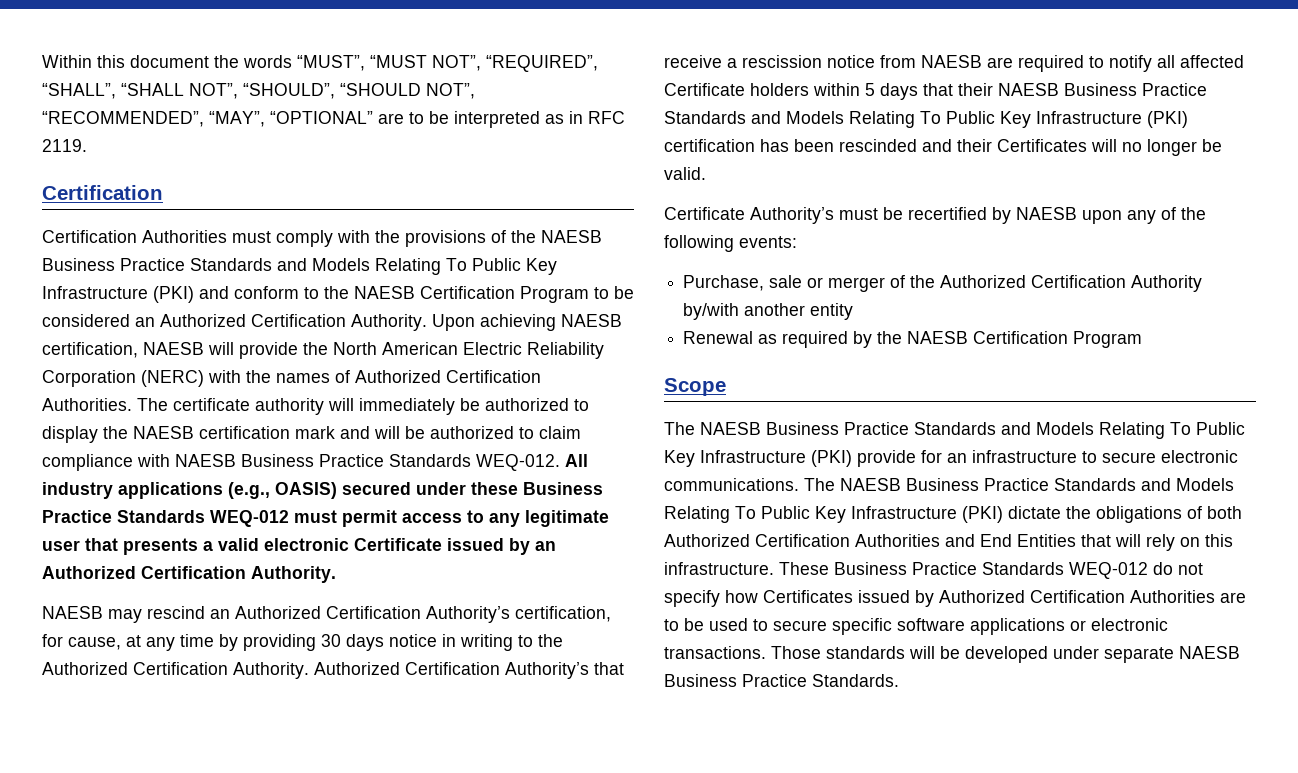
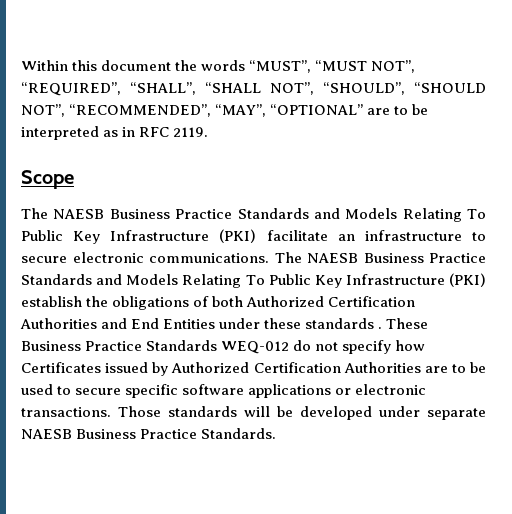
  Within this document the words “MUST”, “MUST NOT”, “REQUIRED”, “SHALL”, “SHALL NOT”, “SHOULD”, “SHOULD NOT”, “RECOMMENDED”, “MAY”, “OPTIONAL” are to be interpreted as in RFC 2119.
- Certification
- Certification Authorities must comply with the provisions of the NAESB Business Practice Standards and Models Relating To Public Key Infrastructure (PKI) and conform to the NAESB Certification Program to be considered an Authorized Certification Authority. Upon achieving NAESB certification, NAESB will provide the North American Electric Reliability Corporation (NERC) with the names of Authorized Certification Authorities. The certificate authority will immediately be authorized to display the NAESB certification mark and will be authorized to claim compliance with NAESB Business Practice Standards WEQ-012. All industry applications (e.g., OASIS) secured under these Business Practice Standards WEQ-012 must permit access to any legitimate user that presents a valid electronic Certificate issued by an Authorized Certification Authority.
- NAESB may rescind an Authorized Certification Authority’s certification, for cause, at any time by providing 30 days notice in writing to the Authorized Certification Authority. Authorized Certification Authority’s that receive a rescission notice from NAESB are required to notify all affected Certificate holders within 5 days that their NAESB Business Practice Standards and Models Relating To Public Key Infrastructure (PKI) certification has been rescinded and their Certificates will no longer be valid.
- Certificate Authority’s must be recertified by NAESB upon any of the following events:
- Purchase, sale or merger of the Authorized Certification Authority by/with another entity
- Renewal as required by the NAESB Certification Program
- The NAESB Business Practice Standards and Models Relating To Public Key Infrastructure (PKI) provide for an infrastructure to secure electronic communications.
+ The NAESB Business Practice Standards and Models Relating To Public Key Infrastructure (PKI) facilitate an infrastructure to secure electronic communications.
- The NAESB Business Practice Standards and Models Relating To Public Key Infrastructure (PKI) dictate the obligations of both Authorized Certification Authorities and End Entities that will rely on this infrastructure.
+ The NAESB Business Practice Standards and Models Relating To Public Key Infrastructure (PKI) establish the obligations of both Authorized Certification Authorities and End Entities under these standards .

